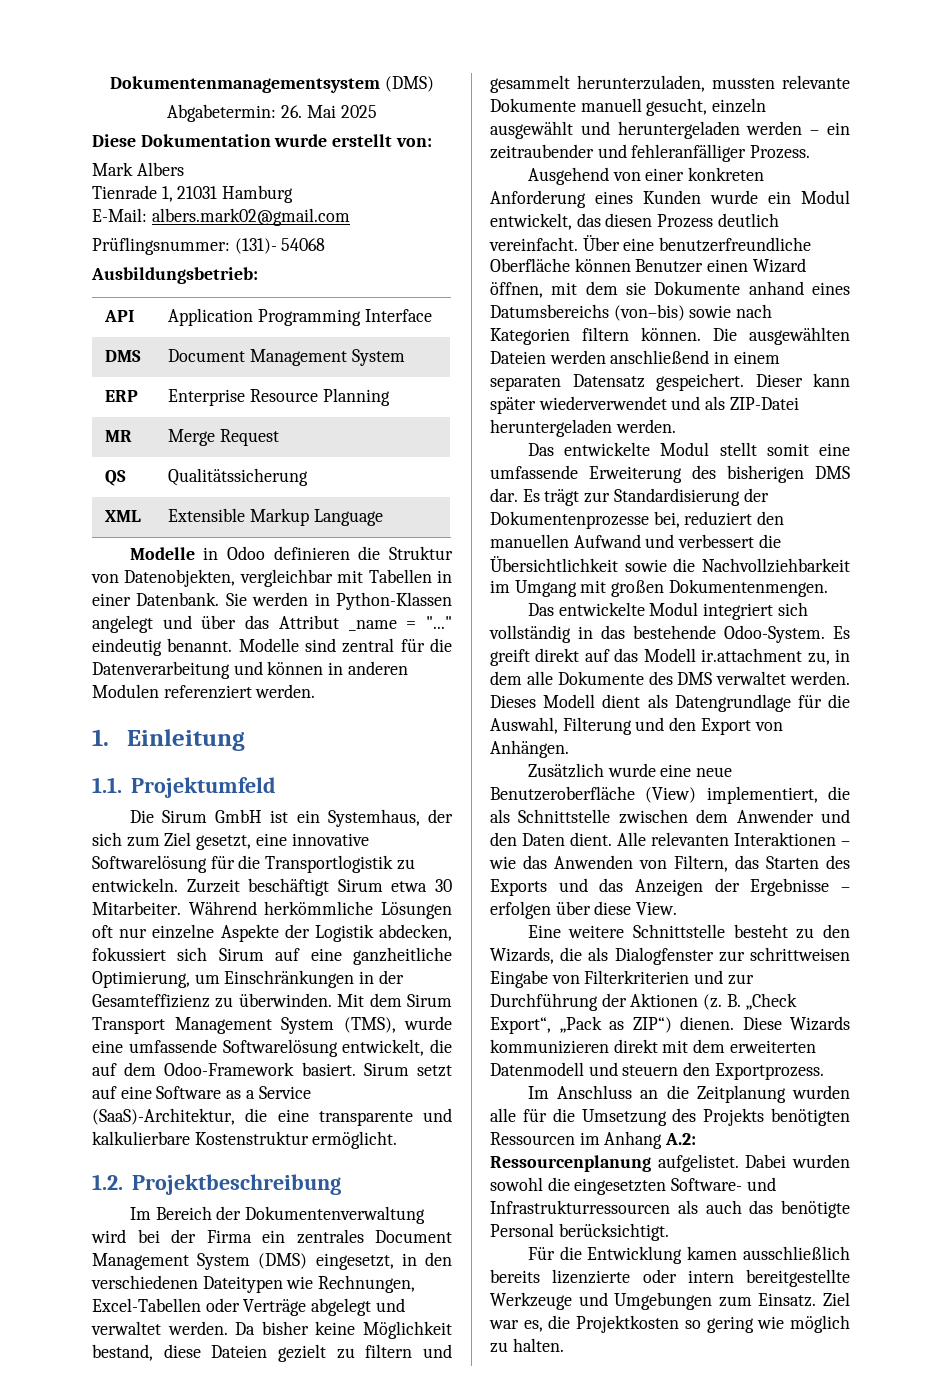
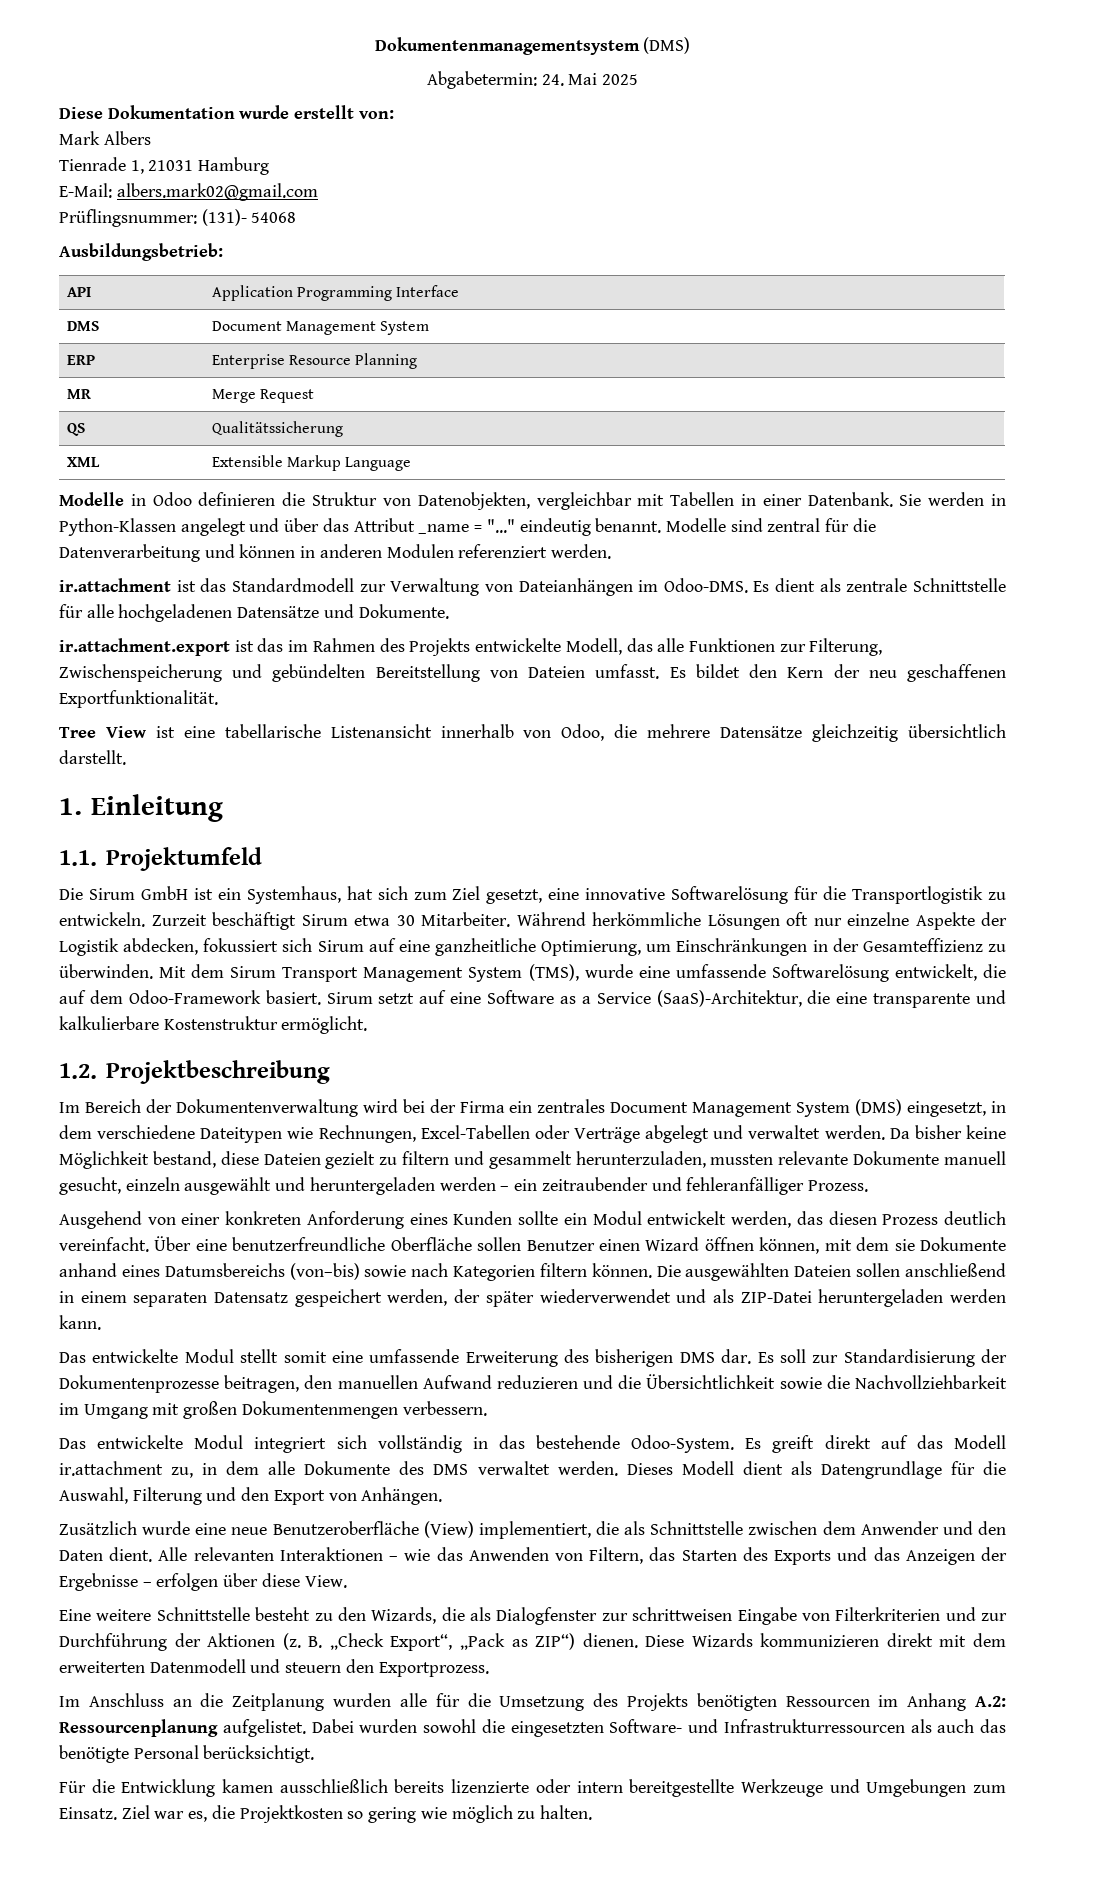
- Abgabetermin: 26. Mai 2025
+ Abgabetermin: 24. Mai 2025
+ ir.attachment ist das Standardmodell zur Verwaltung von Dateianhängen im Odoo-DMS. Es dient als zentrale Schnittstelle für alle hochgeladenen Datensätze und Dokumente.
+ ir.attachment.export ist das im Rahmen des Projekts entwickelte Modell, das alle Funktionen zur Filterung, Zwischenspeicherung und gebündelten Bereitstellung von Dateien umfasst. Es bildet den Kern der neu geschaffenen Exportfunktionalität.
+ Tree View ist eine tabellarische Listenansicht innerhalb von Odoo, die mehrere Datensätze gleichzeitig übersichtlich darstellt.
- Die Sirum GmbH ist ein Systemhaus, der sich zum Ziel gesetzt, eine innovative Softwarelösung für die Transportlogistik zu entwickeln.
+ Die Sirum GmbH ist ein Systemhaus, hat sich zum Ziel gesetzt, eine innovative Softwarelösung für die Transportlogistik zu entwickeln.
- Im Bereich der Dokumentenverwaltung wird bei der Firma ein zentrales Document Management System (DMS) eingesetzt, in den verschiedenen Dateitypen wie Rechnungen, Excel-Tabellen oder Verträge abgelegt und verwaltet werden.
+ Im Bereich der Dokumentenverwaltung wird bei der Firma ein zentrales Document Management System (DMS) eingesetzt, in dem verschiedene Dateitypen wie Rechnungen, Excel-Tabellen oder Verträge abgelegt und verwaltet werden.
- Ausgehend von einer konkreten Anforderung eines Kunden wurde ein Modul entwickelt, das diesen Prozess deutlich vereinfacht.
+ Ausgehend von einer konkreten Anforderung eines Kunden sollte ein Modul entwickelt werden, das diesen Prozess deutlich vereinfacht.
- Über eine benutzerfreundliche Oberfläche können Benutzer einen Wizard öffnen, mit dem sie Dokumente anhand eines Datumsbereichs (von–bis) sowie nach Kategorien filtern können.
+ Über eine benutzerfreundliche Oberfläche sollen Benutzer einen Wizard öffnen können, mit dem sie Dokumente anhand eines Datumsbereichs (von–bis) sowie nach Kategorien filtern können.
- Die ausgewählten Dateien werden anschließend in einem separaten Datensatz gespeichert. Dieser kann später wiederverwendet und als ZIP-Datei heruntergeladen werden.
+ Die ausgewählten Dateien sollen anschließend in einem separaten Datensatz gespeichert werden, der später wiederverwendet und als ZIP-Datei heruntergeladen werden kann.
- Es trägt zur Standardisierung der Dokumentenprozesse bei, reduziert den manuellen Aufwand und verbessert die Übersichtlichkeit sowie die Nachvollziehbarkeit im Umgang mit großen Dokumentenmengen.
+ Es soll zur Standardisierung der Dokumentenprozesse beitragen, den manuellen Aufwand reduzieren und die Übersichtlichkeit sowie die Nachvollziehbarkeit im Umgang mit großen Dokumentenmengen verbessern.

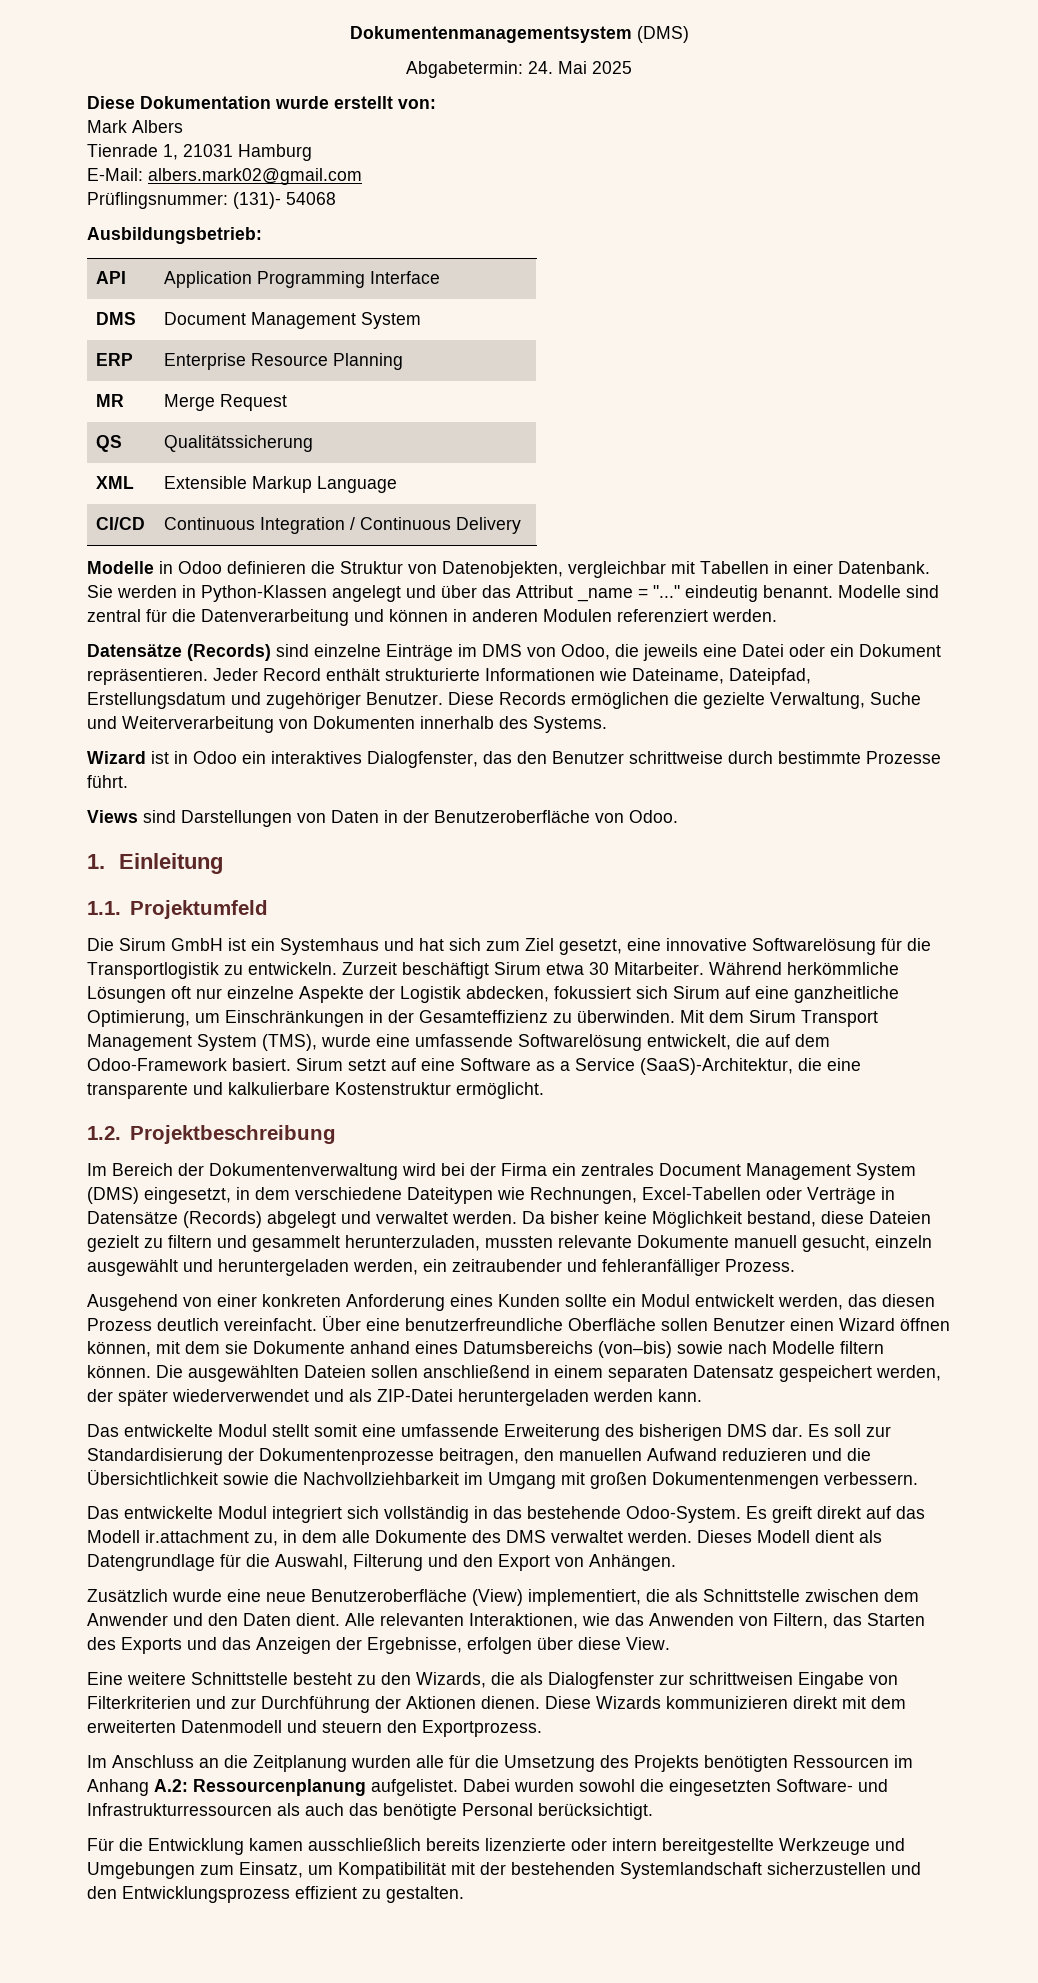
+ CI/CD | Continuous Integration / Continuous Delivery
- ir.attachment ist das Standardmodell zur Verwaltung von Dateianhängen im Odoo-DMS. Es dient als zentrale Schnittstelle für alle hochgeladenen Datensätze und Dokumente.
- ir.attachment.export ist das im Rahmen des Projekts entwickelte Modell, das alle Funktionen zur Filterung, Zwischenspeicherung und gebündelten Bereitstellung von Dateien umfasst. Es bildet den Kern der neu geschaffenen Exportfunktionalität.
- Tree View ist eine tabellarische Listenansicht innerhalb von Odoo, die mehrere Datensätze gleichzeitig übersichtlich darstellt.
+ Datensätze (Records) sind einzelne Einträge im DMS von Odoo, die jeweils eine Datei oder ein Dokument repräsentieren. Jeder Record enthält strukturierte Informationen wie Dateiname, Dateipfad, Erstellungsdatum und zugehöriger Benutzer. Diese Records ermöglichen die gezielte Verwaltung, Suche und Weiterverarbeitung von Dokumenten innerhalb des Systems.
+ Wizard ist in Odoo ein interaktives Dialogfenster, das den Benutzer schrittweise durch bestimmte Prozesse führt.
+ Views sind Darstellungen von Daten in der Benutzeroberfläche von Odoo.
- Die Sirum GmbH ist ein Systemhaus, hat sich zum Ziel gesetzt, eine innovative Softwarelösung für die Transportlogistik zu entwickeln.
+ Die Sirum GmbH ist ein Systemhaus und hat sich zum Ziel gesetzt, eine innovative Softwarelösung für die Transportlogistik zu entwickeln.
- Im Bereich der Dokumentenverwaltung wird bei der Firma ein zentrales Document Management System (DMS) eingesetzt, in dem verschiedene Dateitypen wie Rechnungen, Excel-Tabellen oder Verträge abgelegt und verwaltet werden.
+ Im Bereich der Dokumentenverwaltung wird bei der Firma ein zentrales Document Management System (DMS) eingesetzt, in dem verschiedene Dateitypen wie Rechnungen, Excel-Tabellen oder Verträge in Datensätze (Records) abgelegt und verwaltet werden.
- Da bisher keine Möglichkeit bestand, diese Dateien gezielt zu filtern und gesammelt herunterzuladen, mussten relevante Dokumente manuell gesucht, einzeln ausgewählt und heruntergeladen werden – ein zeitraubender und fehleranfälliger Prozess.
+ Da bisher keine Möglichkeit bestand, diese Dateien gezielt zu filtern und gesammelt herunterzuladen, mussten relevante Dokumente manuell gesucht, einzeln ausgewählt und heruntergeladen werden, ein zeitraubender und fehleranfälliger Prozess.
- Über eine benutzerfreundliche Oberfläche sollen Benutzer einen Wizard öffnen können, mit dem sie Dokumente anhand eines Datumsbereichs (von–bis) sowie nach Kategorien filtern können.
+ Über eine benutzerfreundliche Oberfläche sollen Benutzer einen Wizard öffnen können, mit dem sie Dokumente anhand eines Datumsbereichs (von–bis) sowie nach Modelle filtern können.
- Alle relevanten Interaktionen – wie das Anwenden von Filtern, das Starten des Exports und das Anzeigen der Ergebnisse – erfolgen über diese View.
+ Alle relevanten Interaktionen, wie das Anwenden von Filtern, das Starten des Exports und das Anzeigen der Ergebnisse, erfolgen über diese View.
- Eine weitere Schnittstelle besteht zu den Wizards, die als Dialogfenster zur schrittweisen Eingabe von Filterkriterien und zur Durchführung der Aktionen (z. B. „Check Export“, „Pack as ZIP“) dienen.
+ Eine weitere Schnittstelle besteht zu den Wizards, die als Dialogfenster zur schrittweisen Eingabe von Filterkriterien und zur Durchführung der Aktionen dienen.
- Für die Entwicklung kamen ausschließlich bereits lizenzierte oder intern bereitgestellte Werkzeuge und Umgebungen zum Einsatz. Ziel war es, die Projektkosten so gering wie möglich zu halten.
+ Für die Entwicklung kamen ausschließlich bereits lizenzierte oder intern bereitgestellte Werkzeuge und Umgebungen zum Einsatz, um Kompatibilität mit der bestehenden Systemlandschaft sicherzustellen und den Entwicklungsprozess effizient zu gestalten.

